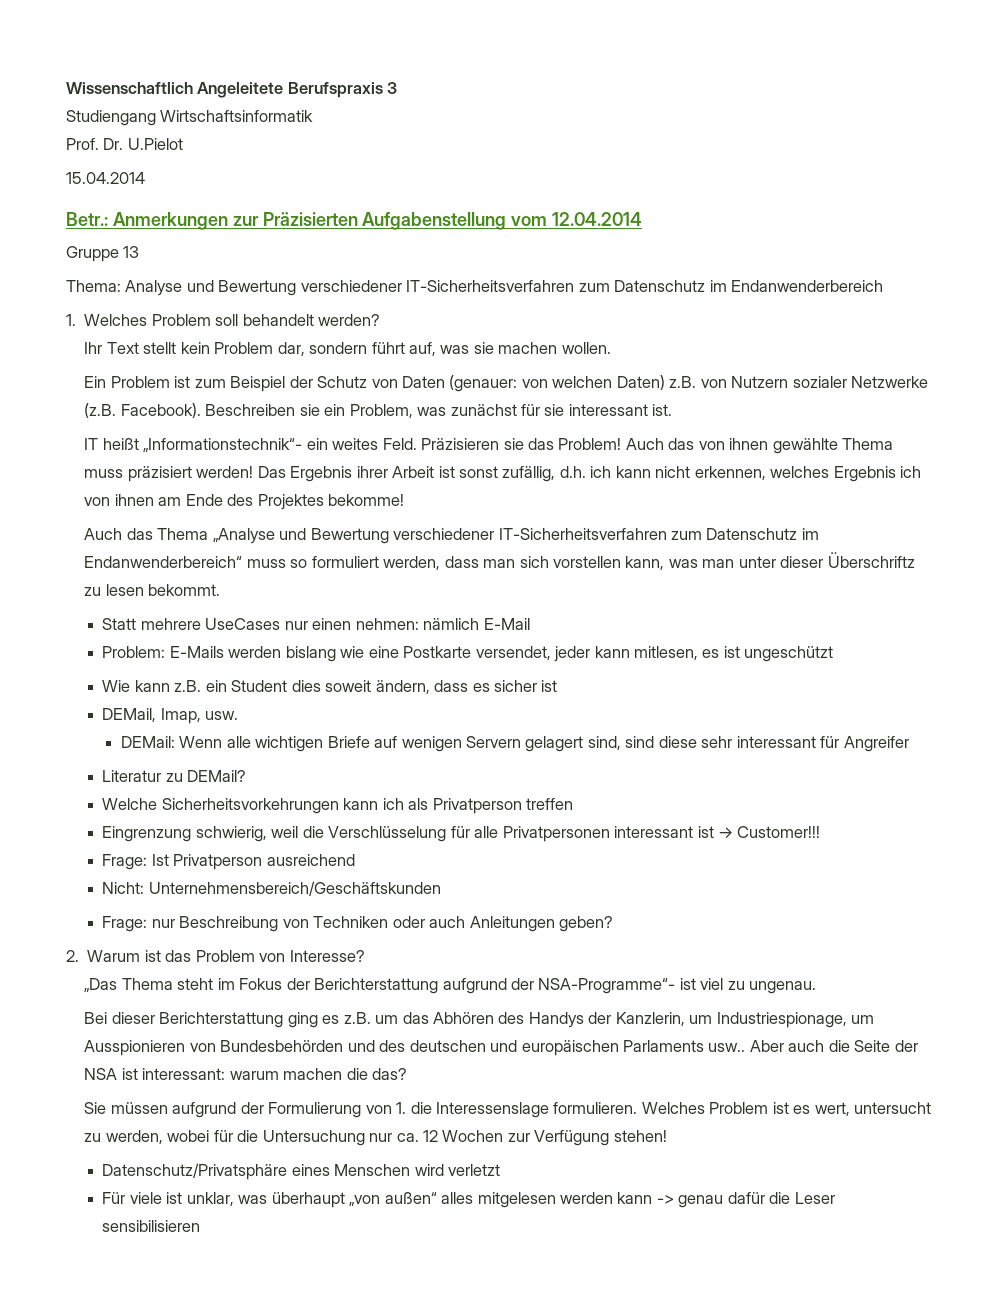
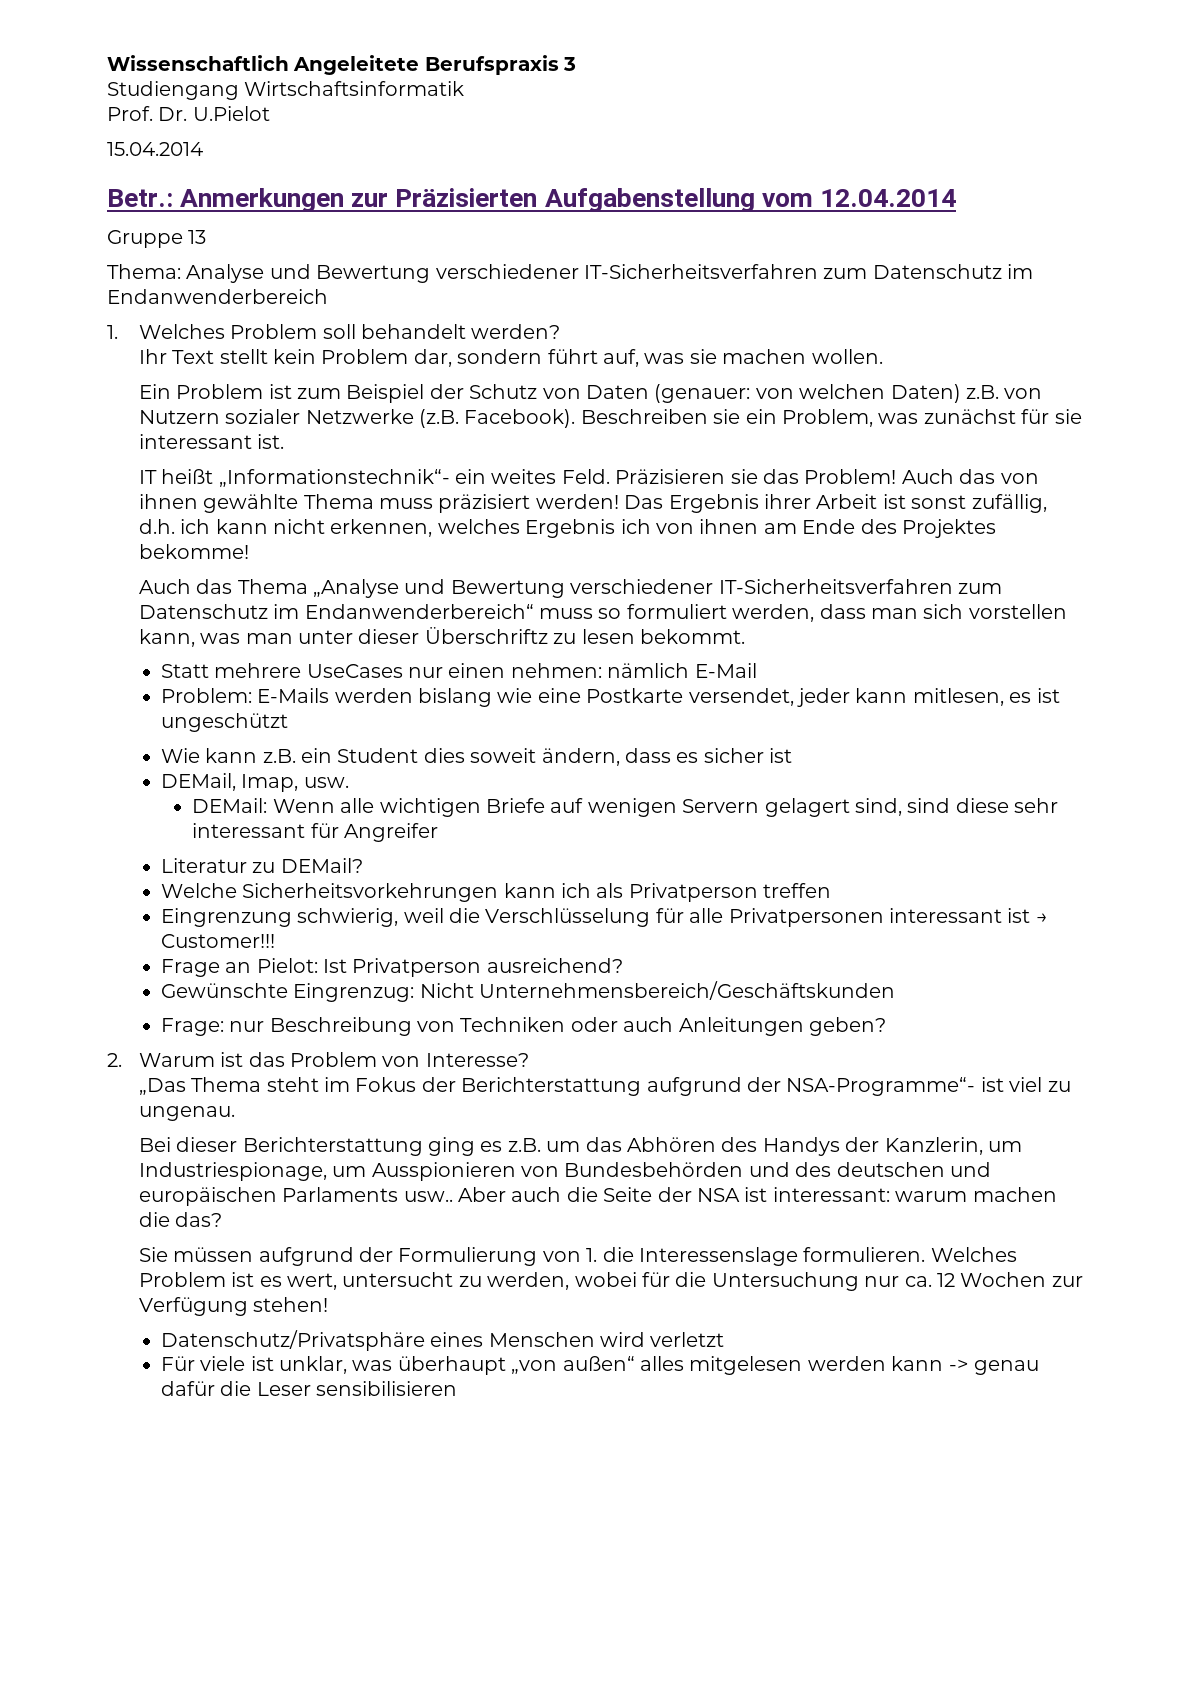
- Frage: Ist Privatperson ausreichend
- Nicht: Unternehmensbereich/Geschäftskunden
+ Frage an Pielot: Ist Privatperson ausreichend?
+ Gewünschte Eingrenzug: Nicht Unternehmensbereich/Geschäftskunden

